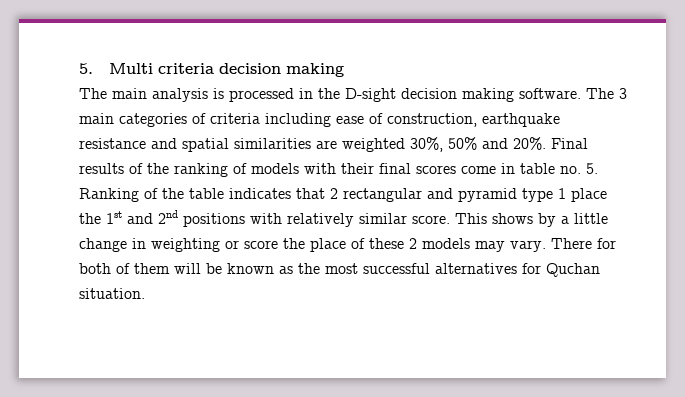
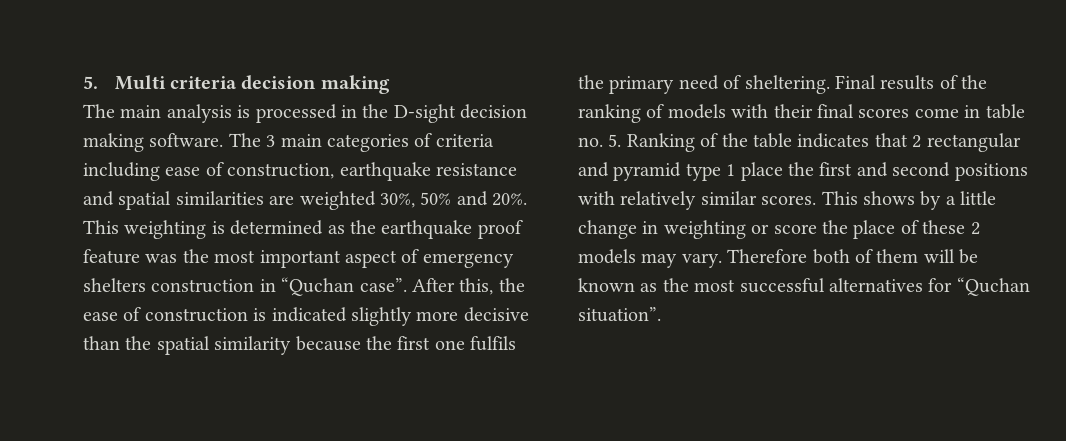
+ This weighting is determined as the earthquake proof feature was the most important aspect of emergency shelters construction in “Quchan case”. After this, the ease of construction is indicated slightly more decisive than the spatial similarity because the first one fulfils the primary need of sheltering.
- Final results of the ranking of models with their final scores come in table no. 5. Ranking of the table indicates that 2 rectangular and pyramid type 1 place the 1st and 2nd positions with relatively similar score.
+ Final results of the ranking of models with their final scores come in table no. 5. Ranking of the table indicates that 2 rectangular and pyramid type 1 place the first and second positions with relatively similar scores.
- There for both of them will be known as the most successful alternatives for Quchan situation.
+ Therefore both of them will be known as the most successful alternatives for “Quchan situation”.

